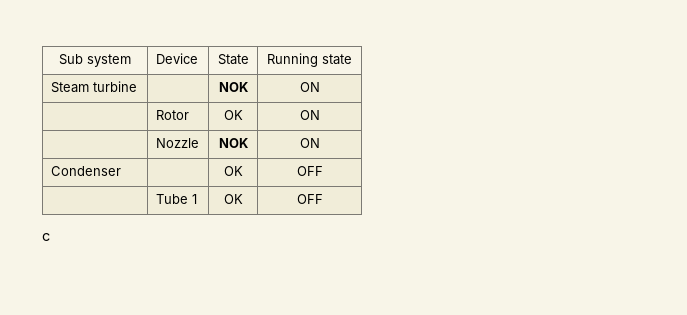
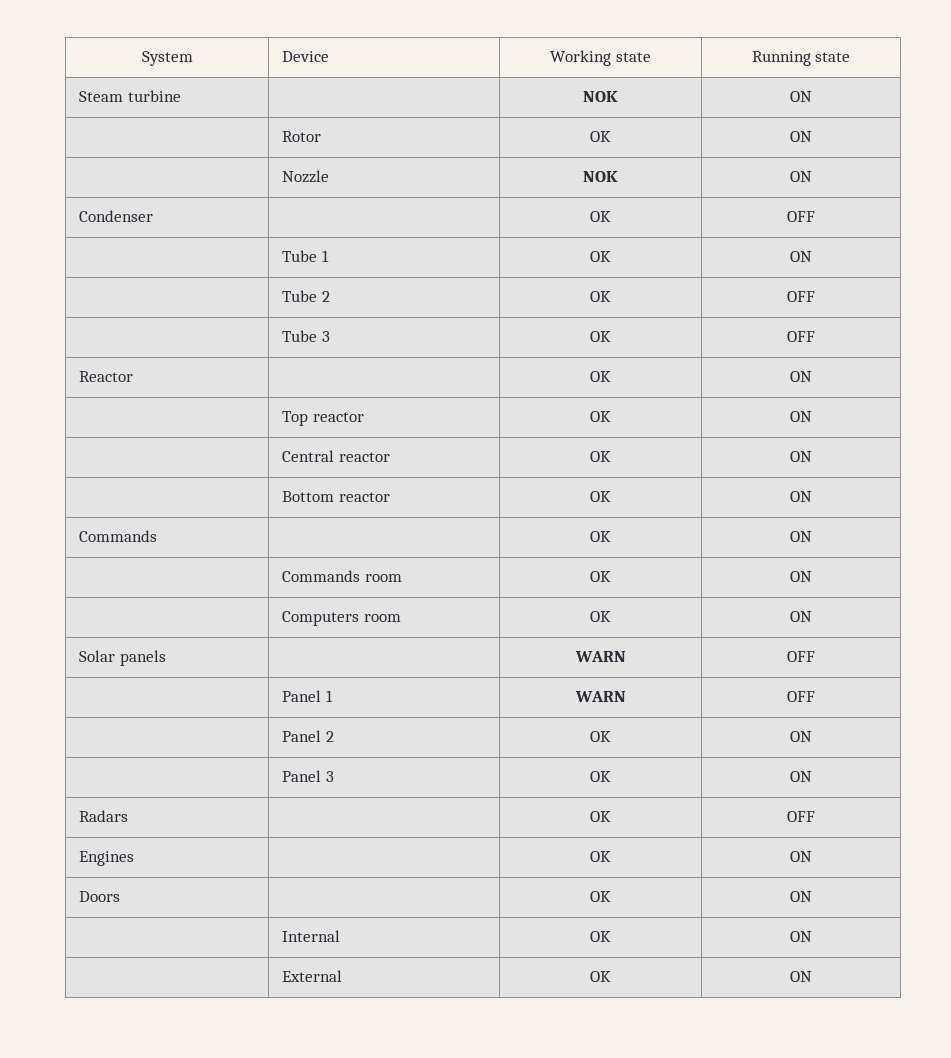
- Sub system | Device | State | Running state
+ System | Device | Working state | Running state
- | Tube 1 | OK | OFF
- c
+ | Tube 1 | OK | ON
+ | Tube 2 | OK | OFF
+ | Tube 3 | OK | OFF
+ Reactor | | OK | ON
+ | Top reactor | OK | ON
+ | Central reactor | OK | ON
+ | Bottom reactor | OK | ON
+ Commands | | OK | ON
+ | Commands room | OK | ON
+ | Computers room | OK | ON
+ Solar panels | | WARN | OFF
+ | Panel 1 | WARN | OFF
+ | Panel 2 | OK | ON
+ | Panel 3 | OK | ON
+ Radars | | OK | OFF
+ Engines | | OK | ON
+ Doors | | OK | ON
+ | Internal | OK | ON
+ | External | OK | ON

